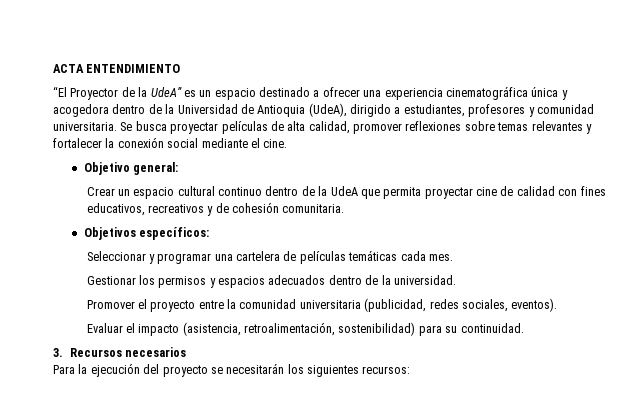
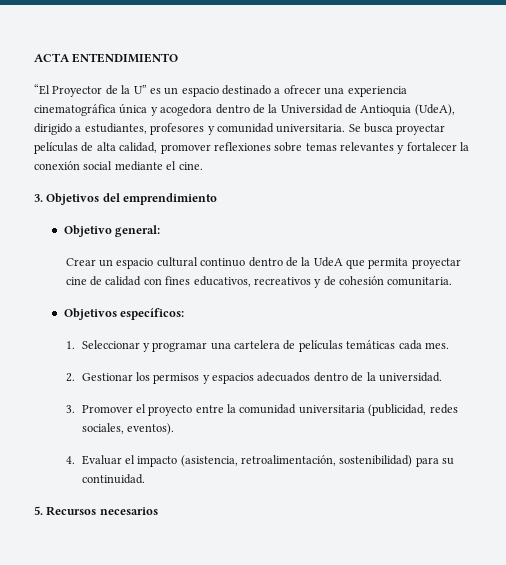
- “El Proyector de la UdeA” es un espacio destinado a ofrecer una experiencia cinematográfica única y acogedora dentro de la Universidad de Antioquia (UdeA), dirigido a estudiantes, profesores y comunidad universitaria.
+ “El Proyector de la U” es un espacio destinado a ofrecer una experiencia cinematográfica única y acogedora dentro de la Universidad de Antioquia (UdeA), dirigido a estudiantes, profesores y comunidad universitaria.
+ 3. Objetivos del emprendimiento
- Seleccionar y programar una cartelera de películas temáticas cada mes.
+ 1. Seleccionar y programar una cartelera de películas temáticas cada mes.
- Gestionar los permisos y espacios adecuados dentro de la universidad.
+ 2. Gestionar los permisos y espacios adecuados dentro de la universidad.
- Promover el proyecto entre la comunidad universitaria (publicidad, redes sociales, eventos).
+ 3. Promover el proyecto entre la comunidad universitaria (publicidad, redes sociales, eventos).
- Evaluar el impacto (asistencia, retroalimentación, sostenibilidad) para su continuidad.
+ 4. Evaluar el impacto (asistencia, retroalimentación, sostenibilidad) para su continuidad.
- 3. Recursos necesarios
+ 5. Recursos necesarios
- Para la ejecución del proyecto se necesitarán los siguientes recursos:

